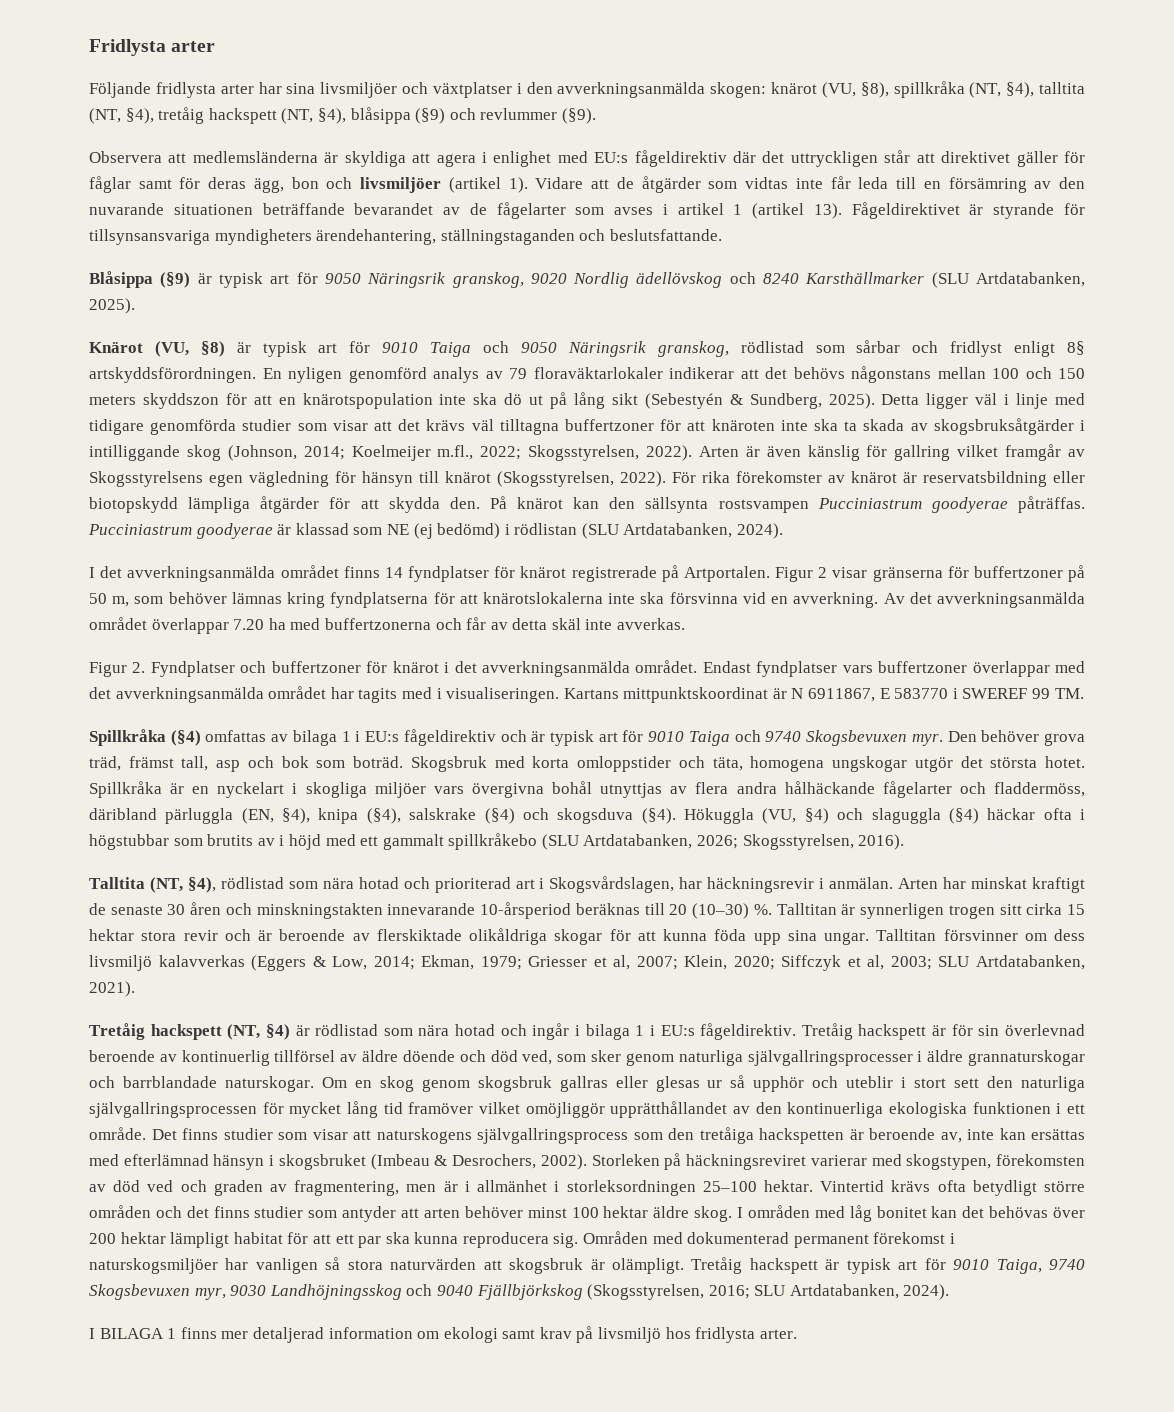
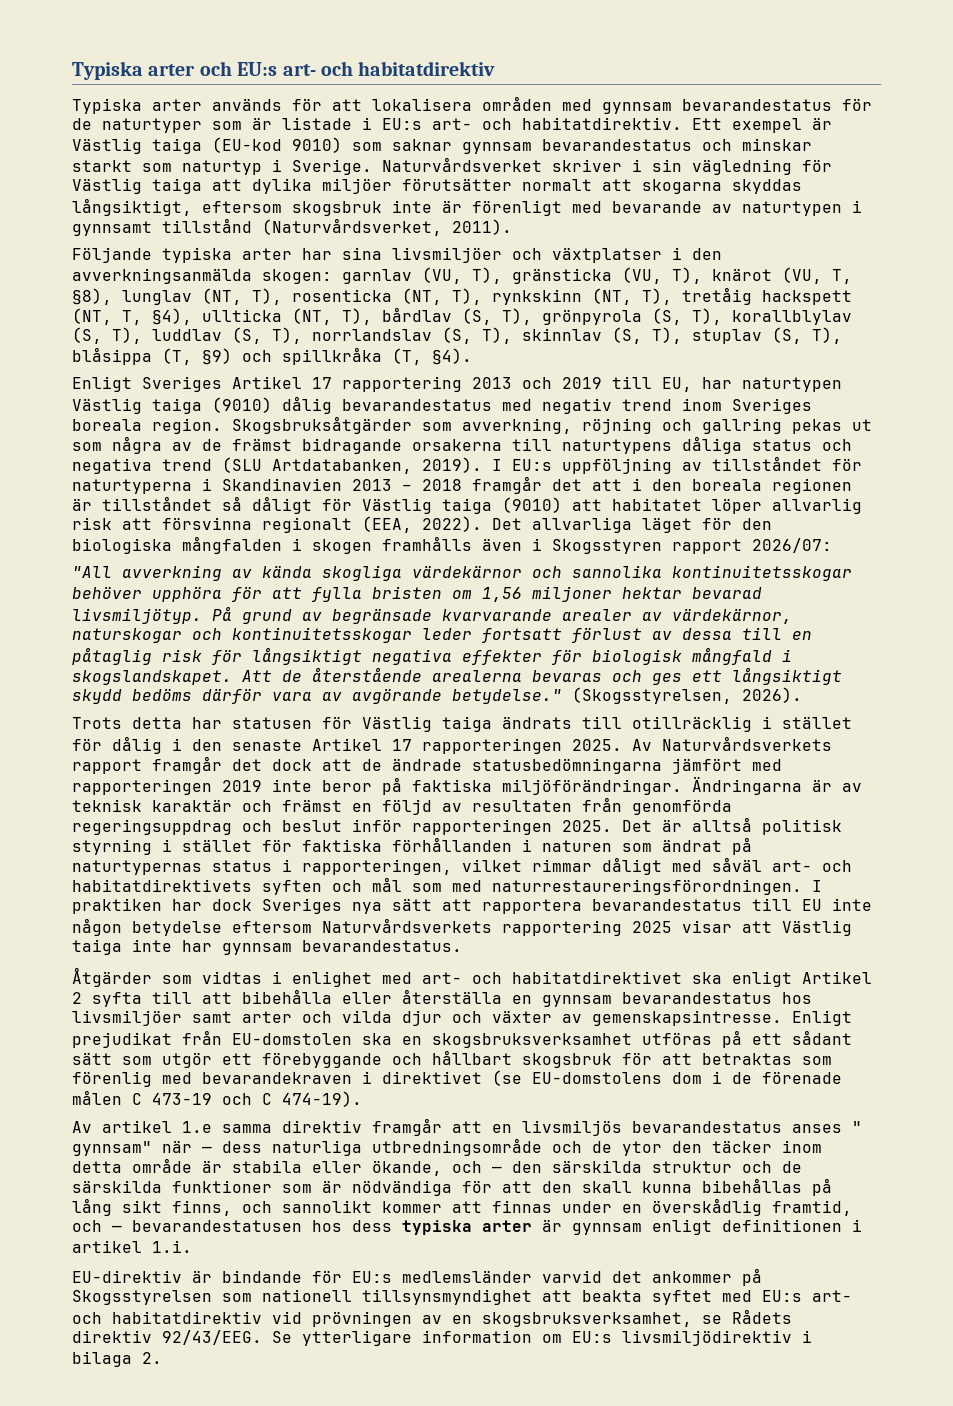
- Fridlysta arter
+ Typiska arter och EU:s art- och habitatdirektiv
+ Typiska arter används för att lokalisera områden med gynnsam bevarandestatus för de naturtyper som är listade i EU:s art- och habitatdirektiv. Ett exempel är Västlig taiga (EU-kod 9010) som saknar gynnsam bevarandestatus och minskar starkt som naturtyp i Sverige. Naturvårdsverket skriver i sin vägledning för Västlig taiga att dylika miljöer förutsätter normalt att skogarna skyddas långsiktigt, eftersom skogsbruk inte är förenligt med bevarande av naturtypen i gynnsamt tillstånd (Naturvårdsverket, 2011).
- Följande fridlysta arter har sina livsmiljöer och växtplatser i den avverkningsanmälda skogen: knärot (VU, §8), spillkråka (NT, §4), talltita (NT, §4), tretåig hackspett (NT, §4), blåsippa (§9) och revlummer (§9).
- Observera att medlemsländerna är skyldiga att agera i enlighet med EU:s fågeldirektiv där det uttryckligen står att direktivet gäller för fåglar samt för deras ägg, bon och livsmiljöer (artikel 1). Vidare att de åtgärder som vidtas inte får leda till en försämring av den nuvarande situationen beträffande bevarandet av de fågelarter som avses i artikel 1 (artikel 13). Fågeldirektivet är styrande för tillsynsansvariga myndigheters ärendehantering, ställningstaganden och beslutsfattande.
- Blåsippa (§9) är typisk art för 9050 Näringsrik granskog, 9020 Nordlig ädellövskog och 8240 Karsthällmarker (SLU Artdatabanken, 2025).
- Knärot (VU, §8) är typisk art för 9010 Taiga och 9050 Näringsrik granskog, rödlistad som sårbar och fridlyst enligt 8§ artskyddsförordningen. En nyligen genomförd analys av 79 floraväktarlokaler indikerar att det behövs någonstans mellan 100 och 150 meters skyddszon för att en knärotspopulation inte ska dö ut på lång sikt (Sebestyén & Sundberg, 2025). Detta ligger väl i linje med tidigare genomförda studier som visar att det krävs väl tilltagna buffertzoner för att knäroten inte ska ta skada av skogsbruksåtgärder i intilliggande skog (Johnson, 2014; Koelmeijer m.fl., 2022; Skogsstyrelsen, 2022). Arten är även känslig för gallring vilket framgår av Skogsstyrelsens egen vägledning för hänsyn till knärot (Skogsstyrelsen, 2022). För rika förekomster av knärot är reservatsbildning eller biotopskydd lämpliga åtgärder för att skydda den. På knärot kan den sällsynta rostsvampen Pucciniastrum goodyerae påträffas. Pucciniastrum goodyerae är klassad som NE (ej bedömd) i rödlistan (SLU Artdatabanken, 2024).
- I det avverkningsanmälda området finns 14 fyndplatser för knärot registrerade på Artportalen. Figur 2 visar gränserna för buffertzoner på 50 m, som behöver lämnas kring fyndplatserna för att knärotslokalerna inte ska försvinna vid en avverkning. Av det avverkningsanmälda området överlappar 7.20 ha med buffertzonerna och får av detta skäl inte avverkas.
- Figur 2. Fyndplatser och buffertzoner för knärot i det avverkningsanmälda området. Endast fyndplatser vars buffertzoner överlappar med det avverkningsanmälda området har tagits med i visualiseringen. Kartans mittpunktskoordinat är N 6911867, E 583770 i SWEREF 99 TM.
- Spillkråka (§4) omfattas av bilaga 1 i EU:s fågeldirektiv och är typisk art för 9010 Taiga och 9740 Skogsbevuxen myr. Den behöver grova träd, främst tall, asp och bok som boträd. Skogsbruk med korta omloppstider och täta, homogena ungskogar utgör det största hotet. Spillkråka är en nyckelart i skogliga miljöer vars övergivna bohål utnyttjas av flera andra hålhäckande fågelarter och fladdermöss, däribland pärluggla (EN, §4), knipa (§4), salskrake (§4) och skogsduva (§4). Hökuggla (VU, §4) och slaguggla (§4) häckar ofta i högstubbar som brutits av i höjd med ett gammalt spillkråkebo (SLU Artdatabanken, 2026; Skogsstyrelsen, 2016).
- Talltita (NT, §4), rödlistad som nära hotad och prioriterad art i Skogsvårdslagen, har häckningsrevir i anmälan. Arten har minskat kraftigt de senaste 30 åren och minskningstakten innevarande 10-årsperiod beräknas till 20 (10–30) %. Talltitan är synnerligen trogen sitt cirka 15 hektar stora revir och är beroende av flerskiktade olikåldriga skogar för att kunna föda upp sina ungar. Talltitan försvinner om dess livsmiljö kalavverkas (Eggers & Low, 2014; Ekman, 1979; Griesser et al, 2007; Klein, 2020; Siffczyk et al, 2003; SLU Artdatabanken, 2021).
- Tretåig hackspett (NT, §4) är rödlistad som nära hotad och ingår i bilaga 1 i EU:s fågeldirektiv. Tretåig hackspett är för sin överlevnad beroende av kontinuerlig tillförsel av äldre döende och död ved, som sker genom naturliga självgallringsprocesser i äldre grannaturskogar och barrblandade naturskogar. Om en skog genom skogsbruk gallras eller glesas ur så upphör och uteblir i stort sett den naturliga självgallringsprocessen för mycket lång tid framöver vilket omöjliggör upprätthållandet av den kontinuerliga ekologiska funktionen i ett område. Det finns studier som visar att naturskogens självgallringsprocess som den tretåiga hackspetten är beroende av, inte kan ersättas med efterlämnad hänsyn i skogsbruket (Imbeau & Desrochers, 2002). Storleken på häckningsreviret varierar med skogstypen, förekomsten av död ved och graden av fragmentering, men är i allmänhet i storleksordningen 25–100 hektar. Vintertid krävs ofta betydligt större områden och det finns studier som antyder att arten behöver minst 100 hektar äldre skog. I områden med låg bonitet kan det behövas över 200 hektar lämpligt habitat för att ett par ska kunna reproducera sig. Områden med dokumenterad permanent förekomst i naturskogsmiljöer har vanligen så stora naturvärden att skogsbruk är olämpligt. Tretåig hackspett är typisk art för 9010 Taiga, 9740 Skogsbevuxen myr, 9030 Landhöjningsskog och 9040 Fjällbjörkskog (Skogsstyrelsen, 2016; SLU Artdatabanken, 2024).
- I BILAGA 1 finns mer detaljerad information om ekologi samt krav på livsmiljö hos fridlysta arter.
+ Följande typiska arter har sina livsmiljöer och växtplatser i den avverkningsanmälda skogen: garnlav (VU, T), gränsticka (VU, T), knärot (VU, T, §8), lunglav (NT, T), rosenticka (NT, T), rynkskinn (NT, T), tretåig hackspett (NT, T, §4), ullticka (NT, T), bårdlav (S, T), grönpyrola (S, T), korallblylav (S, T), luddlav (S, T), norrlandslav (S, T), skinnlav (S, T), stuplav (S, T), blåsippa (T, §9) och spillkråka (T, §4).
+ Enligt Sveriges Artikel 17 rapportering 2013 och 2019 till EU, har naturtypen Västlig taiga (9010) dålig bevarandestatus med negativ trend inom Sveriges boreala region. Skogsbruksåtgärder som avverkning, röjning och gallring pekas ut som några av de främst bidragande orsakerna till naturtypens dåliga status och negativa trend (SLU Artdatabanken, 2019). I EU:s uppföljning av tillståndet för naturtyperna i Skandinavien 2013 – 2018 framgår det att i den boreala regionen är tillståndet så dåligt för Västlig taiga (9010) att habitatet löper allvarlig risk att försvinna regionalt (EEA, 2022). Det allvarliga läget för den biologiska mångfalden i skogen framhålls även i Skogsstyren rapport 2026/07:
+ "All avverkning av kända skogliga värdekärnor och sannolika kontinuitetsskogar behöver upphöra för att fylla bristen om 1,56 miljoner hektar bevarad livsmiljötyp. På grund av begränsade kvarvarande arealer av värdekärnor, naturskogar och kontinuitetsskogar leder fortsatt förlust av dessa till en påtaglig risk för långsiktigt negativa effekter för biologisk mångfald i skogslandskapet. Att de återstående arealerna bevaras och ges ett långsiktigt skydd bedöms därför vara av avgörande betydelse." (Skogsstyrelsen, 2026).
+ Trots detta har statusen för Västlig taiga ändrats till otillräcklig i stället för dålig i den senaste Artikel 17 rapporteringen 2025. Av Naturvårdsverkets rapport framgår det dock att de ändrade statusbedömningarna jämfört med rapporteringen 2019 inte beror på faktiska miljöförändringar. Ändringarna är av teknisk karaktär och främst en följd av resultaten från genomförda regeringsuppdrag och beslut inför rapporteringen 2025. Det är alltså politisk styrning i stället för faktiska förhållanden i naturen som ändrat på naturtypernas status i rapporteringen, vilket rimmar dåligt med såväl art- och habitatdirektivets syften och mål som med naturrestaureringsförordningen. I praktiken har dock Sveriges nya sätt att rapportera bevarandestatus till EU inte någon betydelse eftersom Naturvårdsverkets rapportering 2025 visar att Västlig taiga inte har gynnsam bevarandestatus.
+ Åtgärder som vidtas i enlighet med art- och habitatdirektivet ska enligt Artikel 2 syfta till att bibehålla eller återställa en gynnsam bevarandestatus hos livsmiljöer samt arter och vilda djur och växter av gemenskapsintresse. Enligt prejudikat från EU-domstolen ska en skogsbruksverksamhet utföras på ett sådant sätt som utgör ett förebyggande och hållbart skogsbruk för att betraktas som förenlig med bevarandekraven i direktivet (se EU-domstolens dom i de förenade målen C 473-19 och C 474-19).
+ Av artikel 1.e samma direktiv framgår att en livsmiljös bevarandestatus anses " gynnsam" när — dess naturliga utbredningsområde och de ytor den täcker inom detta område är stabila eller ökande, och — den särskilda struktur och de särskilda funktioner som är nödvändiga för att den skall kunna bibehållas på lång sikt finns, och sannolikt kommer att finnas under en överskådlig framtid, och — bevarandestatusen hos dess typiska arter är gynnsam enligt definitionen i artikel 1.i.
+ EU-direktiv är bindande för EU:s medlemsländer varvid det ankommer på Skogsstyrelsen som nationell tillsynsmyndighet att beakta syftet med EU:s art- och habitatdirektiv vid prövningen av en skogsbruksverksamhet, se Rådets direktiv 92/43/EEG. Se ytterligare information om EU:s livsmiljödirektiv i bilaga 2.

